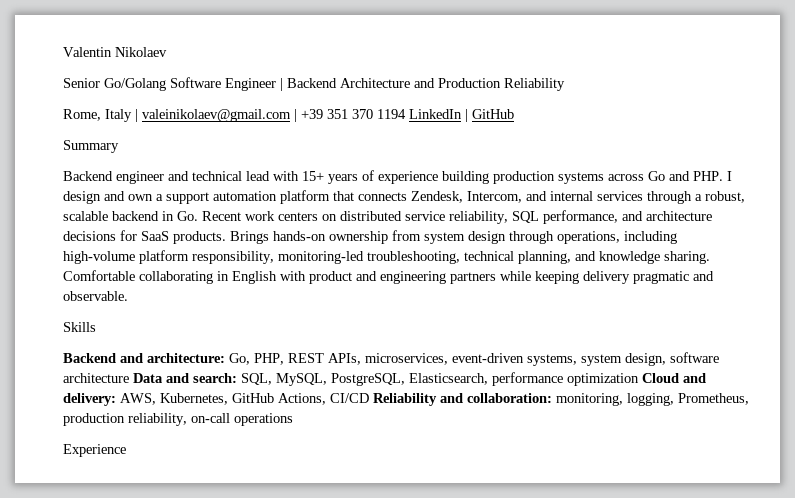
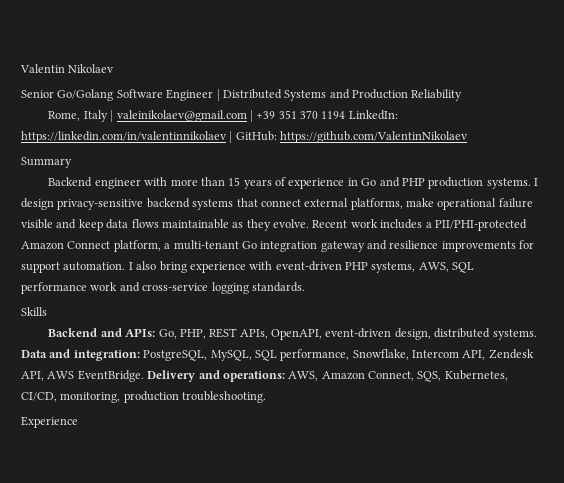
- Senior Go/Golang Software Engineer | Backend Architecture and Production Reliability
+ Senior Go/Golang Software Engineer | Distributed Systems and Production Reliability
- Rome, Italy | valeinikolaev@gmail.com | +39 351 370 1194 LinkedIn | GitHub
+ Rome, Italy | valeinikolaev@gmail.com | +39 351 370 1194 LinkedIn: https://linkedin.com/in/valentinnikolaev | GitHub: https://github.com/ValentinNikolaev
  Summary
- Backend engineer and technical lead with 15+ years of experience building production systems across Go and PHP. I design and own a support automation platform that connects Zendesk, Intercom, and internal services through a robust, scalable backend in Go. Recent work centers on distributed service reliability, SQL performance, and architecture decisions for SaaS products. Brings hands-on ownership from system design through operations, including high-volume platform responsibility, monitoring-led troubleshooting, technical planning, and knowledge sharing. Comfortable collaborating in English with product and engineering partners while keeping delivery pragmatic and observable.
+ Backend engineer with more than 15 years of experience in Go and PHP production systems. I design privacy-sensitive backend systems that connect external platforms, make operational failure visible and keep data flows maintainable as they evolve. Recent work includes a PII/PHI-protected Amazon Connect platform, a multi-tenant Go integration gateway and resilience improvements for support automation. I also bring experience with event-driven PHP systems, AWS, SQL performance work and cross-service logging standards.
- Backend and architecture: Go, PHP, REST APIs, microservices, event-driven systems, system design, software architecture Data and search: SQL, MySQL, PostgreSQL, Elasticsearch, performance optimization Cloud and delivery: AWS, Kubernetes, GitHub Actions, CI/CD Reliability and collaboration: monitoring, logging, Prometheus, production reliability, on-call operations
+ Backend and APIs: Go, PHP, REST APIs, OpenAPI, event-driven design, distributed systems. Data and integration: PostgreSQL, MySQL, SQL performance, Snowflake, Intercom API, Zendesk API, AWS EventBridge. Delivery and operations: AWS, Amazon Connect, SQS, Kubernetes, CI/CD, monitoring, production troubleshooting.

